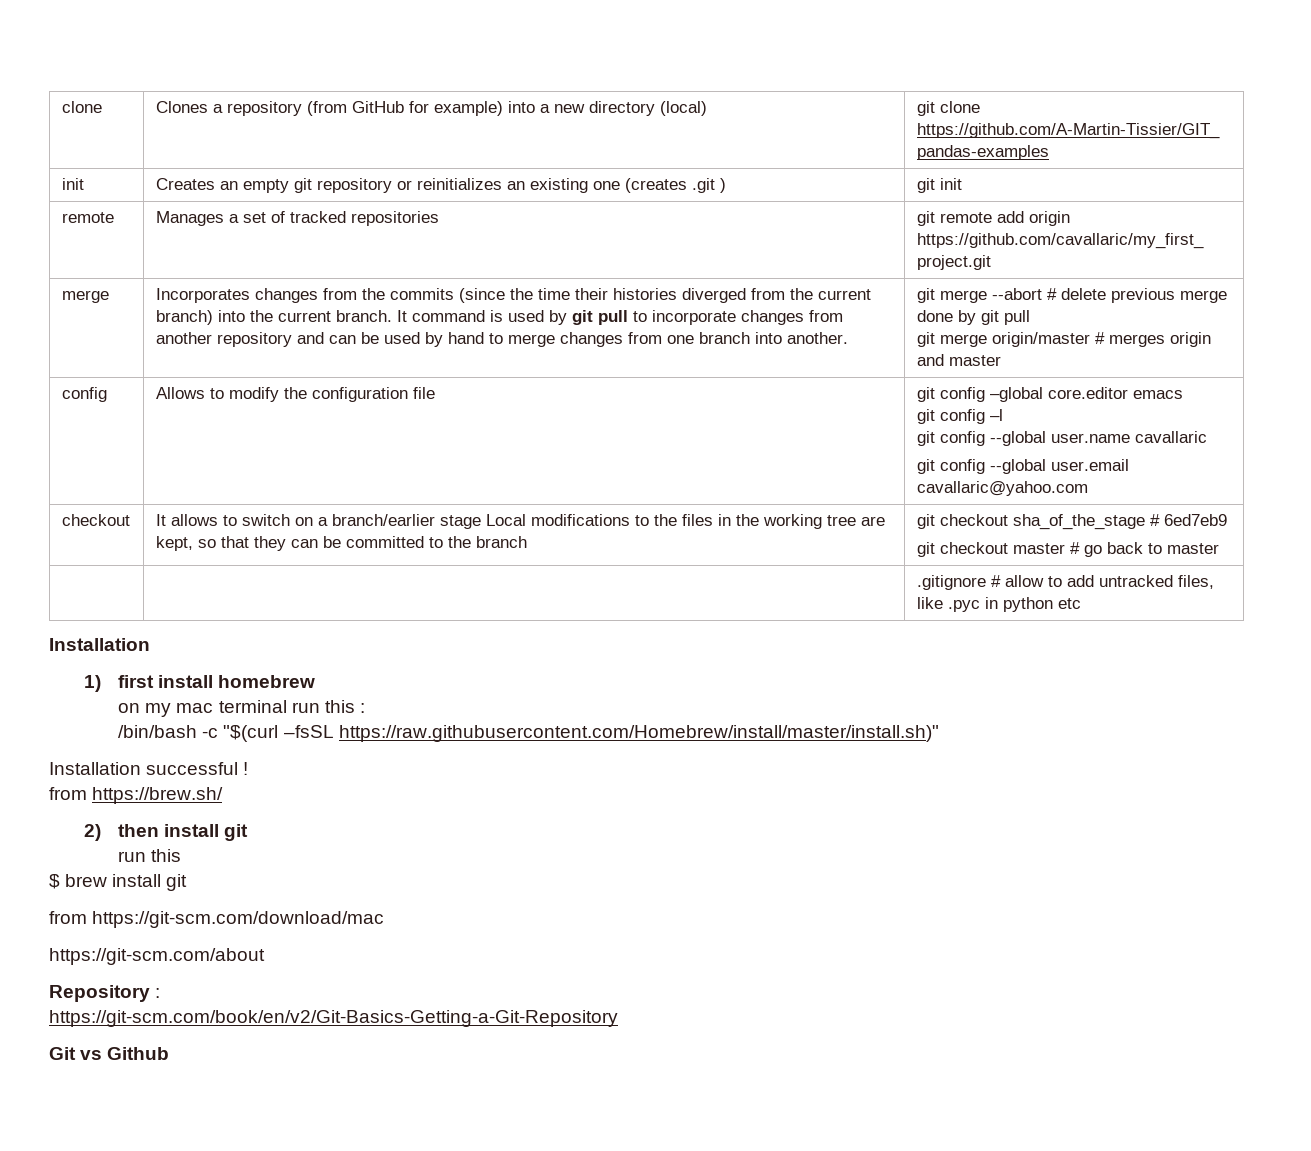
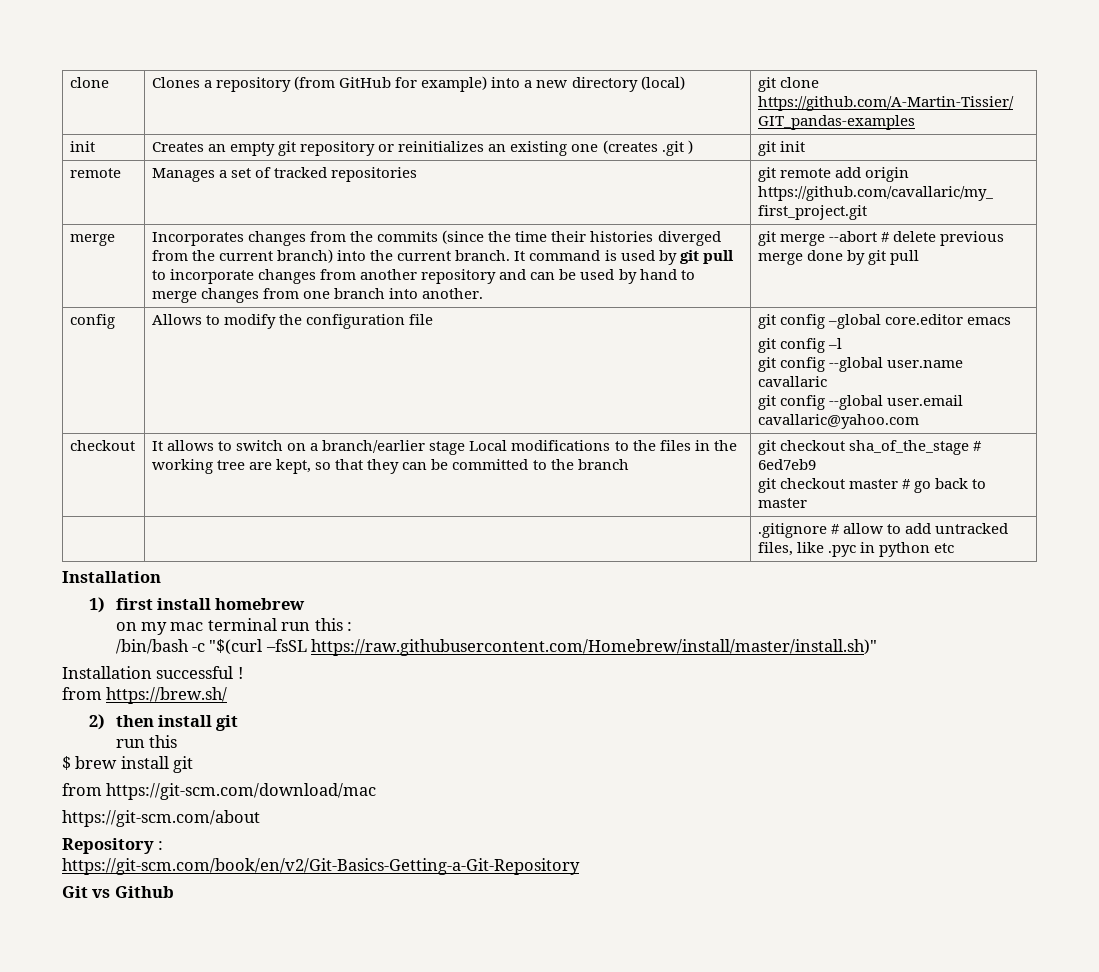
- git merge origin/master # merges origin and master

